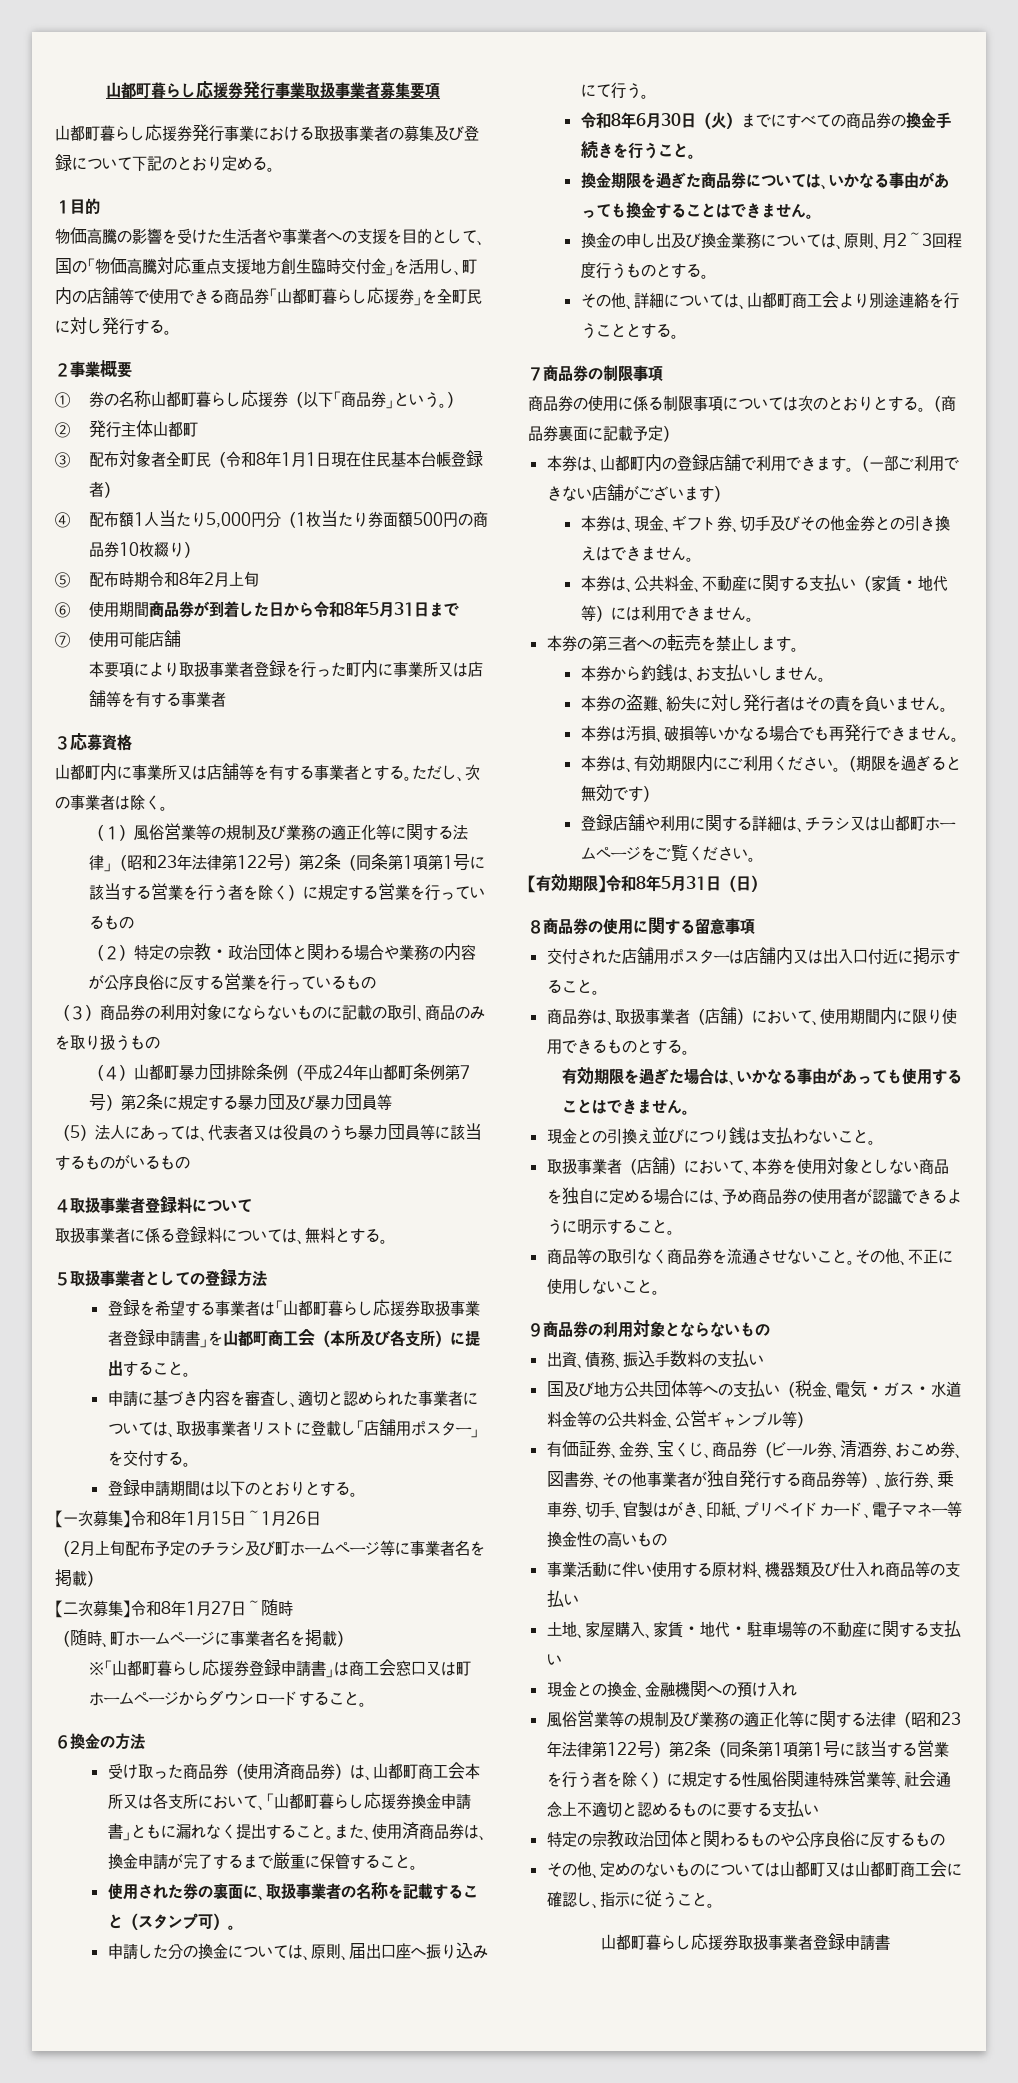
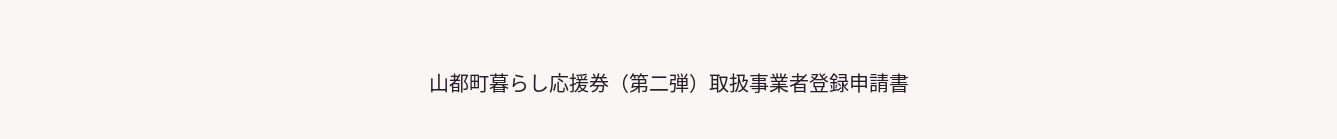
- 山都町暮らし応援券発行事業取扱事業者募集要項
- 山都町暮らし応援券発行事業における取扱事業者の募集及び登録について下記のとおり定める。
- １目的
- 物価高騰の影響を受けた生活者や事業者への支援を目的として、国の「物価高騰対応重点支援地方創生臨時交付金」を活用し、町内の店舗等で使用できる商品券「山都町暮らし応援券」を全町民に対し発行する。
- ２事業概要
- ①券の名称山都町暮らし応援券（以下「商品券」という。）
- ②発行主体山都町
- ③配布対象者全町民（令和8年1月1日現在住民基本台帳登録者）
- ④配布額1人当たり5,000円分（1枚当たり券面額500円の商品券10枚綴り）
- ⑤配布時期令和8年2月上旬
- ⑥使用期間商品券が到着した日から令和8年5月31日まで
- ⑦使用可能店舗
- 本要項により取扱事業者登録を行った町内に事業所又は店舗等を有する事業者
- ３応募資格
- 山都町内に事業所又は店舗等を有する事業者とする。ただし、次の事業者は除く。
- （１）風俗営業等の規制及び業務の適正化等に関する法律」（昭和23年法律第122号）第2条（同条第1項第1号に該当する営業を行う者を除く）に規定する営業を行っているもの
- （２）特定の宗教・政治団体と関わる場合や業務の内容が公序良俗に反する営業を行っているもの
- （３）商品券の利用対象にならないものに記載の取引、商品のみを取り扱うもの
- （４）山都町暴力団排除条例（平成24年山都町条例第7号）第2条に規定する暴力団及び暴力団員等
- （5）法人にあっては、代表者又は役員のうち暴力団員等に該当するものがいるもの
- ４取扱事業者登録料について
- 取扱事業者に係る登録料については、無料とする。
- ５取扱事業者としての登録方法
- 登録を希望する事業者は「山都町暮らし応援券取扱事業者登録申請書」を山都町商工会（本所及び各支所）に提出すること。
- 申請に基づき内容を審査し、適切と認められた事業者については、取扱事業者リストに登載し「店舗用ポスター」を交付する。
- 登録申請期間は以下のとおりとする。
- 【一次募集】令和8年1月15日～1月26日
- （2月上旬配布予定のチラシ及び町ホームページ等に事業者名を掲載）
- 【二次募集】令和8年1月27日～随時
- （随時、町ホームページに事業者名を掲載）
- ※「山都町暮らし応援券登録申請書」は商工会窓口又は町ホームページからダウンロードすること。
- ６換金の方法
- 受け取った商品券（使用済商品券）は、山都町商工会本所又は各支所において、「山都町暮らし応援券換金申請書」ともに漏れなく提出すること。また、使用済商品券は、換金申請が完了するまで厳重に保管すること。
- 使用された券の裏面に、取扱事業者の名称を記載すること（スタンプ可）。
- 申請した分の換金については、原則、届出口座へ振り込みにて行う。
- 令和8年6月30日（火）までにすべての商品券の換金手続きを行うこと。
- 換金期限を過ぎた商品券については、いかなる事由があっても換金することはできません。
- 換金の申し出及び換金業務については、原則、月2～3回程度行うものとする。
- その他、詳細については、山都町商工会より別途連絡を行うこととする。
- ７商品券の制限事項
- 商品券の使用に係る制限事項については次のとおりとする。（商品券裏面に記載予定）
- 本券は、山都町内の登録店舗で利用できます。（一部ご利用できない店舗がございます）
- 本券は、現金、ギフト券、切手及びその他金券との引き換えはできません。
- 本券は、公共料金、不動産に関する支払い（家賃・地代等）には利用できません。
- 本券の第三者への転売を禁止します。
- 本券から釣銭は、お支払いしません。
- 本券の盗難、紛失に対し発行者はその責を負いません。
- 本券は汚損、破損等いかなる場合でも再発行できません。
- 本券は、有効期限内にご利用ください。（期限を過ぎると無効です）
- 登録店舗や利用に関する詳細は、チラシ又は山都町ホームページをご覧ください。
- 【有効期限】令和8年5月31日（日）
- ８商品券の使用に関する留意事項
- 交付された店舗用ポスターは店舗内又は出入口付近に掲示すること。
- 商品券は、取扱事業者（店舗）において、使用期間内に限り使用できるものとする。
- 有効期限を過ぎた場合は、いかなる事由があっても使用することはできません。
- 現金との引換え並びにつり銭は支払わないこと。
- 取扱事業者（店舗）において、本券を使用対象としない商品を独自に定める場合には、予め商品券の使用者が認識できるように明示すること。
- 商品等の取引なく商品券を流通させないこと。その他、不正に使用しないこと。
- ９商品券の利用対象とならないもの
- 出資、債務、振込手数料の支払い
- 国及び地方公共団体等への支払い（税金、電気・ガス・水道料金等の公共料金、公営ギャンブル等）
- 有価証券、金券、宝くじ、商品券（ビール券、清酒券、おこめ券、図書券、その他事業者が独自発行する商品券等）、旅行券、乗車券、切手、官製はがき、印紙、プリペイドカード、電子マネー等換金性の高いもの
- 事業活動に伴い使用する原材料、機器類及び仕入れ商品等の支払い
- 土地、家屋購入、家賃・地代・駐車場等の不動産に関する支払い
- 現金との換金、金融機関への預け入れ
- 風俗営業等の規制及び業務の適正化等に関する法律（昭和23年法律第122号）第2条（同条第1項第1号に該当する営業を行う者を除く）に規定する性風俗関連特殊営業等、社会通念上不適切と認めるものに要する支払い
- 特定の宗教政治団体と関わるものや公序良俗に反するもの
- その他、定めのないものについては山都町又は山都町商工会に確認し、指示に従うこと。
- 山都町暮らし応援券取扱事業者登録申請書
+ 山都町暮らし応援券（第二弾）取扱事業者登録申請書

